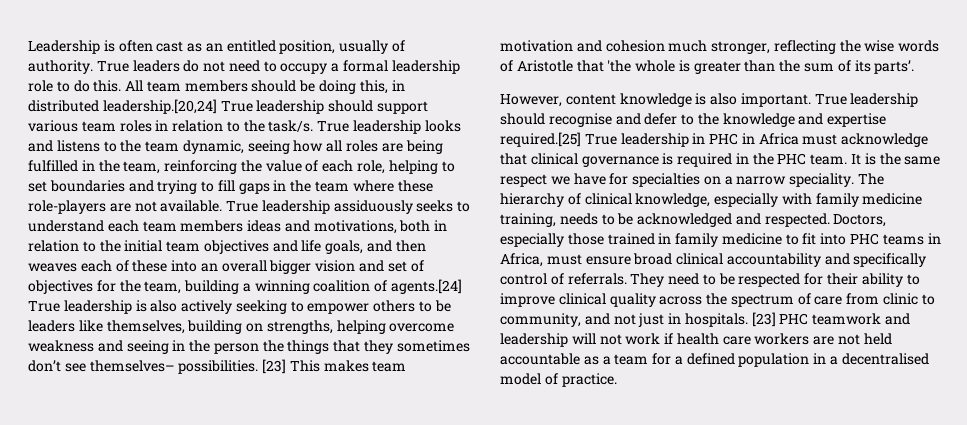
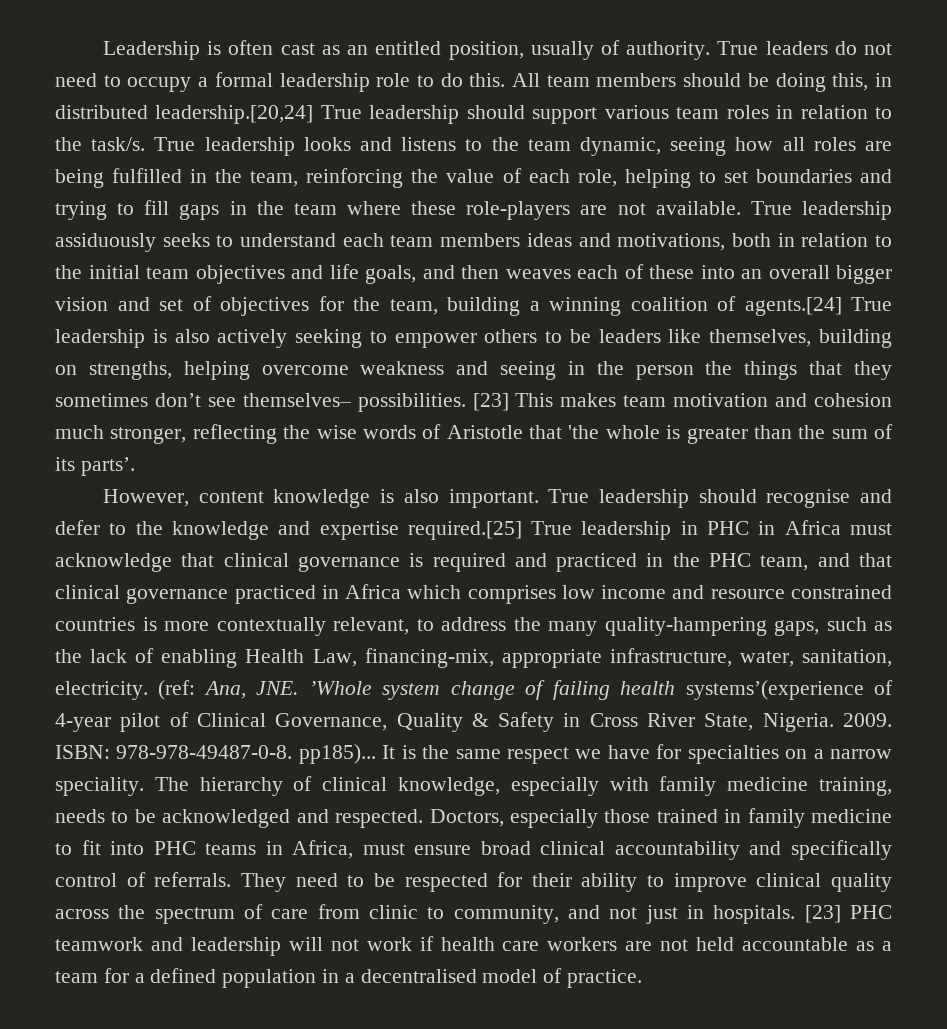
- True leadership should recognise and defer to the knowledge and expertise required.[25] True leadership in PHC in Africa must acknowledge that clinical governance is required in the PHC team.
+ True leadership should recognise and defer to the knowledge and expertise required.[25] True leadership in PHC in Africa must acknowledge that clinical governance is required and practiced in the PHC team, and that clinical governance practiced in Africa which comprises low income and resource constrained countries is more contextually relevant, to address the many quality-hampering gaps, such as the lack of enabling Health Law, financing-mix, appropriate infrastructure, water, sanitation, electricity. (ref: Ana, JNE. ’Whole system change of failing health systems’(experience of 4-year pilot of Clinical Governance, Quality & Safety in Cross River State, Nigeria. 2009. ISBN: 978-978-49487-0-8. pp185)...

